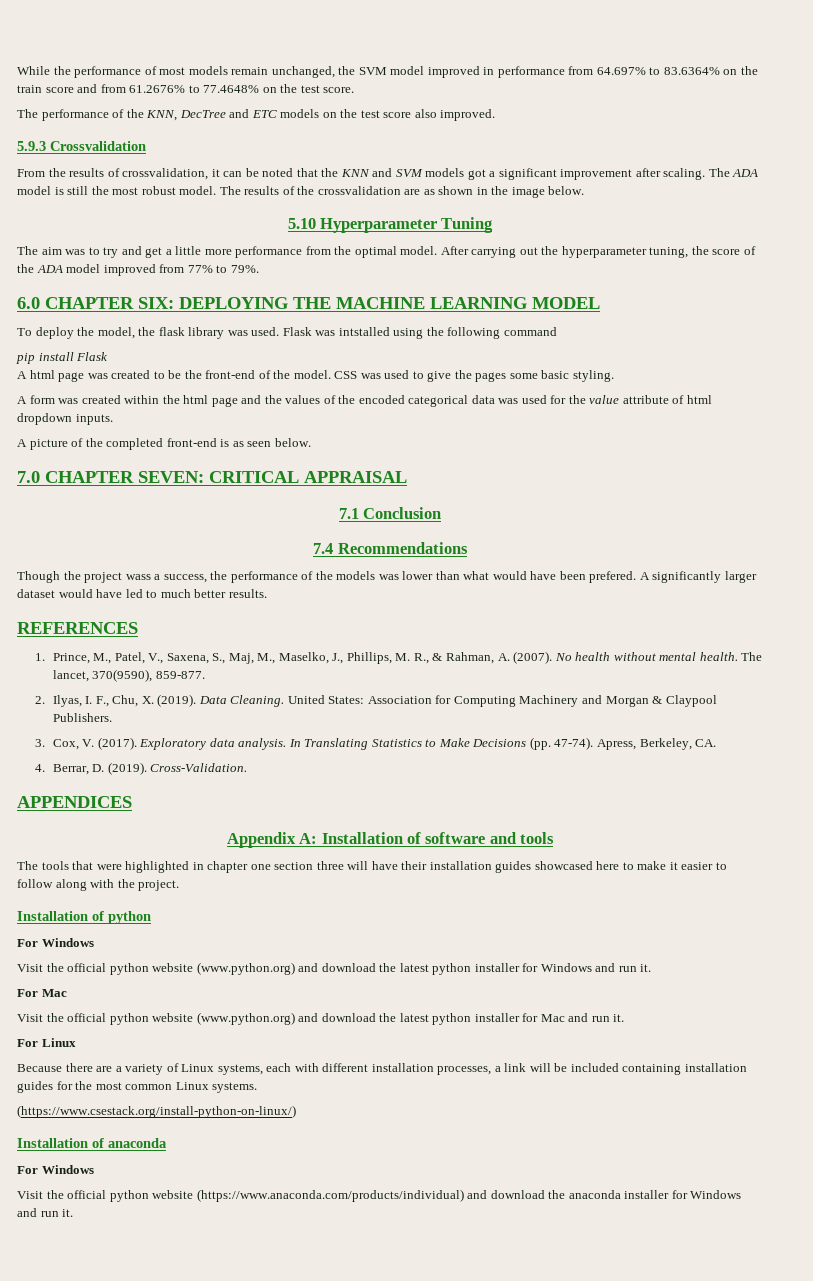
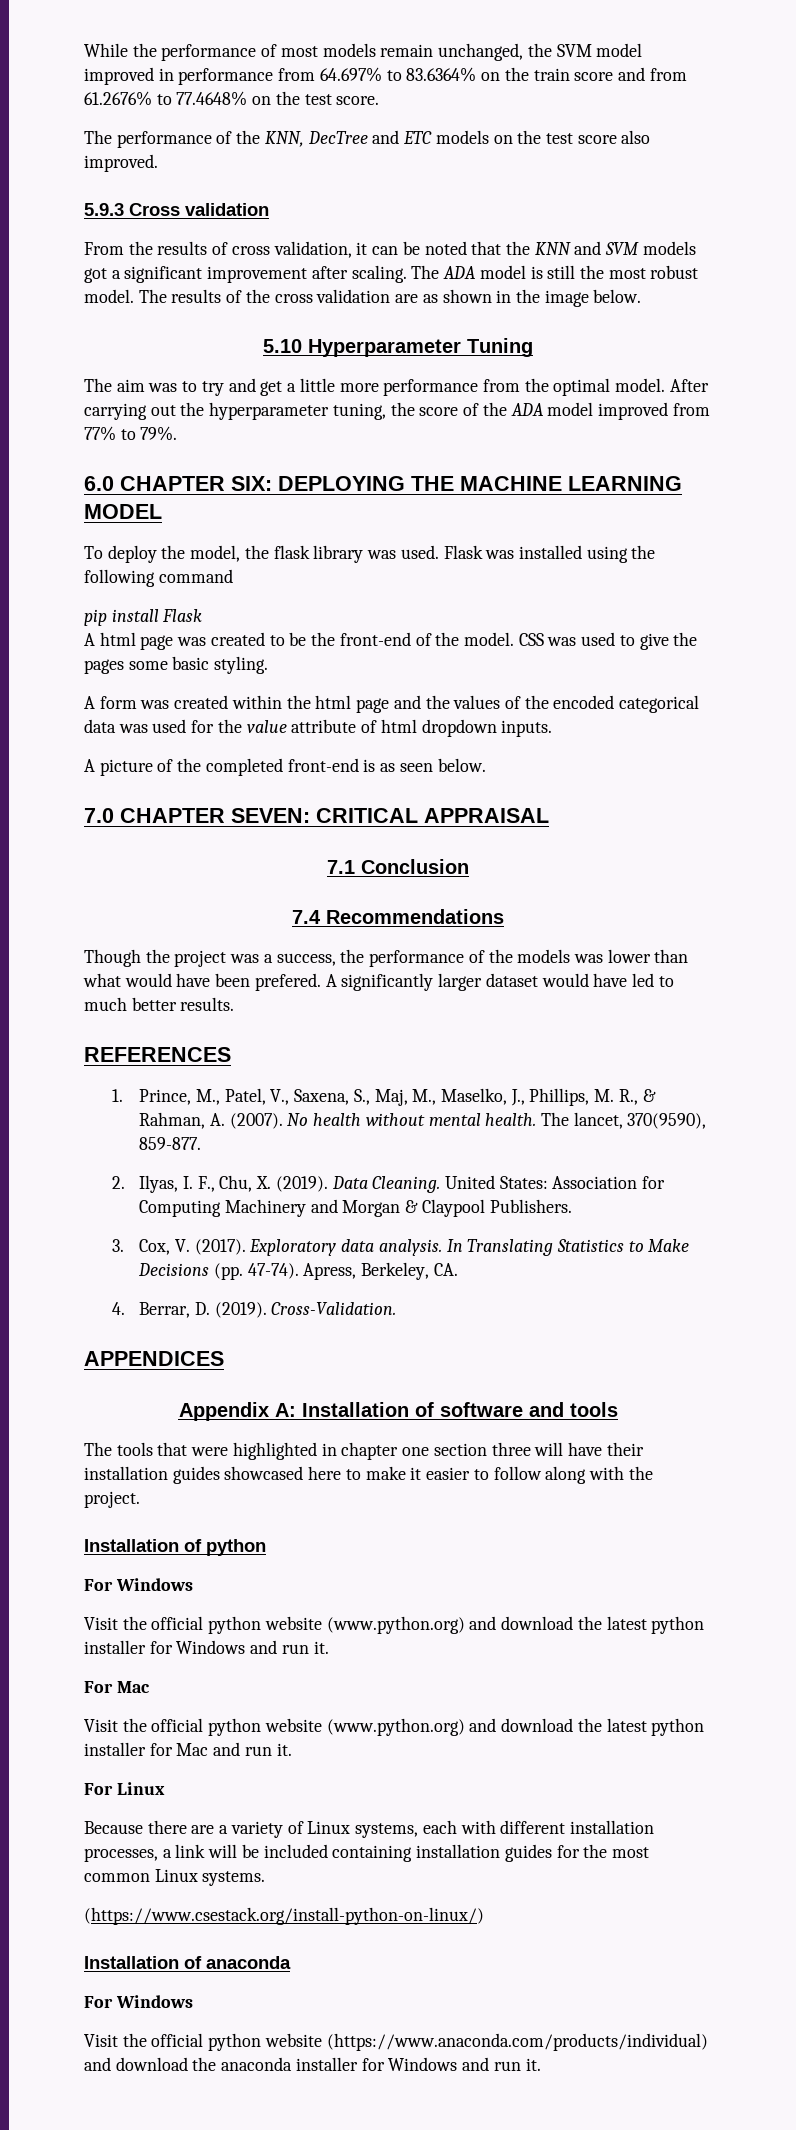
- 5.9.3 Crossvalidation
+ 5.9.3 Cross validation
- From the results of crossvalidation, it can be noted that the KNN and SVM models got a significant improvement after scaling.
+ From the results of cross validation, it can be noted that the KNN and SVM models got a significant improvement after scaling.
- The results of the crossvalidation are as shown in the image below.
+ The results of the cross validation are as shown in the image below.
- Flask was intstalled using the following command
+ Flask was installed using the following command
- Though the project wass a success, the performance of the models was lower than what would have been prefered.
+ Though the project was a success, the performance of the models was lower than what would have been prefered.

